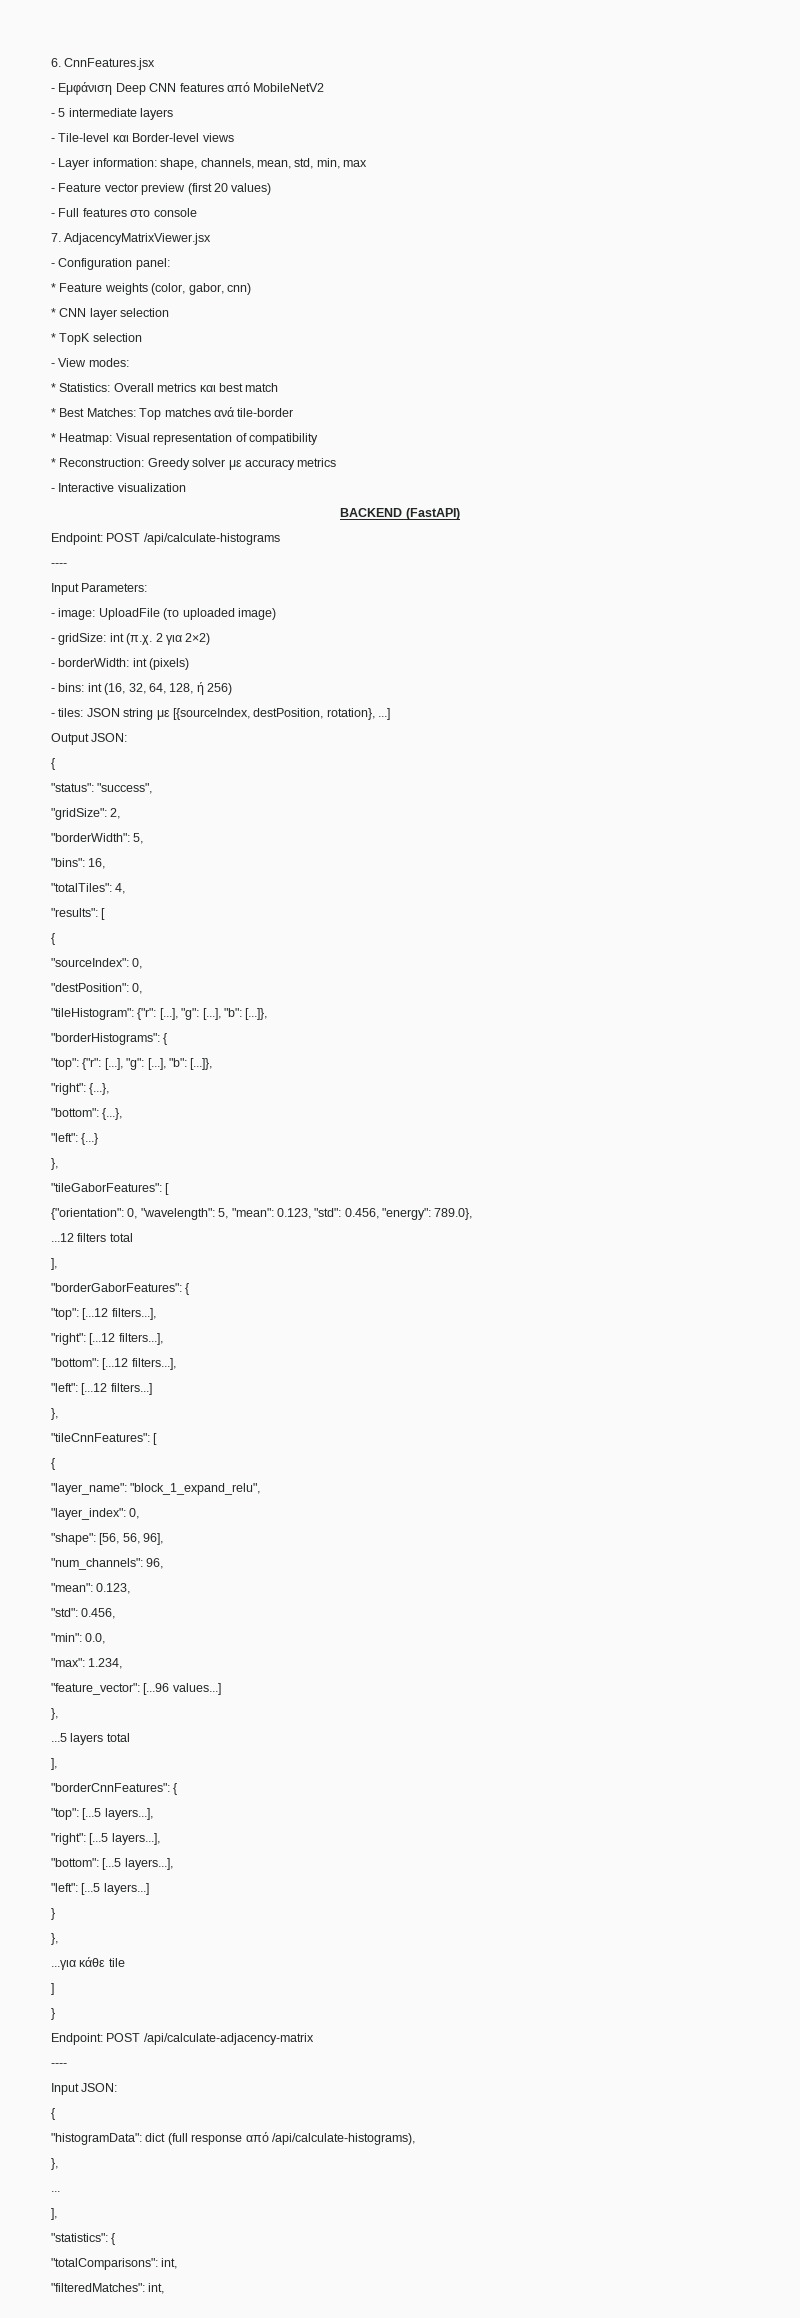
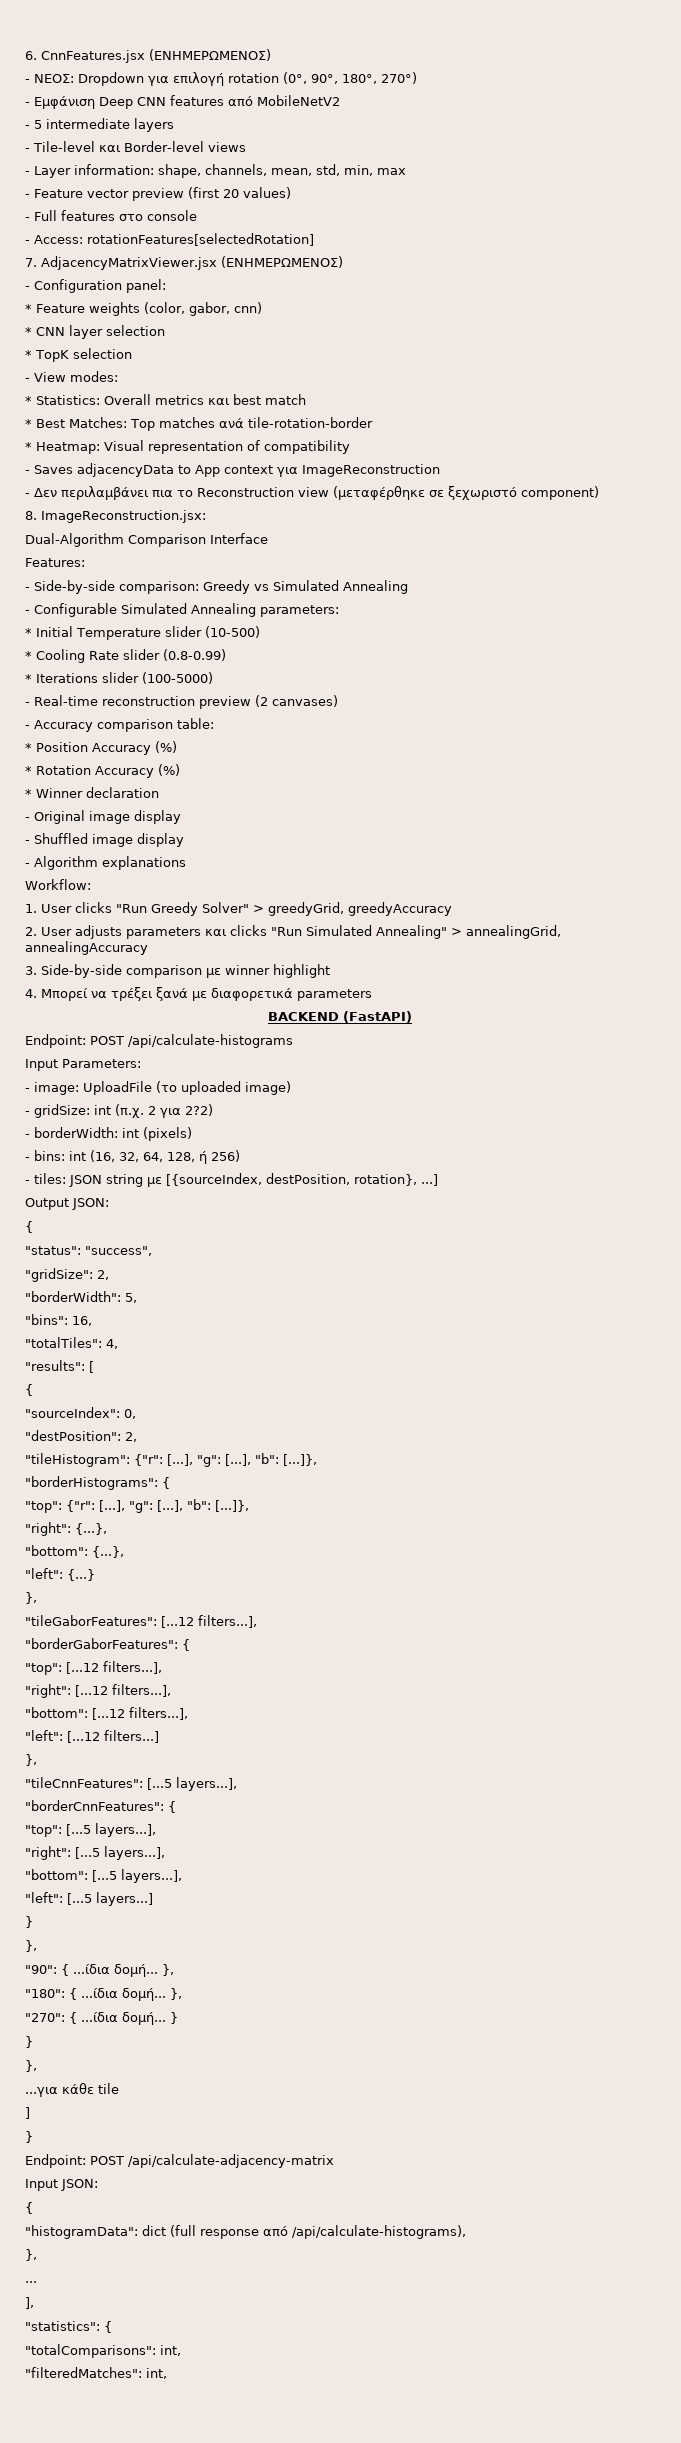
- 6. CnnFeatures.jsx
+ 6. CnnFeatures.jsx (ΕΝΗΜΕΡΩΜΕΝΟΣ)
+ - ΝΕΟΣ: Dropdown για επιλογή rotation (0°, 90°, 180°, 270°)
+ - Access: rotationFeatures[selectedRotation]
- 7. AdjacencyMatrixViewer.jsx
+ 7. AdjacencyMatrixViewer.jsx (ΕΝΗΜΕΡΩΜΕΝΟΣ)
- * Best Matches: Top matches ανά tile-border
+ * Best Matches: Top matches ανά tile-rotation-border
- * Reconstruction: Greedy solver με accuracy metrics
- - Interactive visualization
+ - Saves adjacencyData to App context για ImageReconstruction
+ - Δεν περιλαμβάνει πια το Reconstruction view (μεταφέρθηκε σε ξεχωριστό component)
+ 8. ImageReconstruction.jsx:
+ Dual-Algorithm Comparison Interface
+ Features:
+ - Side-by-side comparison: Greedy vs Simulated Annealing
+ - Configurable Simulated Annealing parameters:
+ * Initial Temperature slider (10-500)
+ * Cooling Rate slider (0.8-0.99)
+ * Iterations slider (100-5000)
+ - Real-time reconstruction preview (2 canvases)
+ - Accuracy comparison table:
+ * Position Accuracy (%)
+ * Rotation Accuracy (%)
+ * Winner declaration
+ - Original image display
+ - Shuffled image display
+ - Algorithm explanations
+ Workflow:
+ 1. User clicks "Run Greedy Solver" > greedyGrid, greedyAccuracy
+ 2. User adjusts parameters και clicks "Run Simulated Annealing" > annealingGrid, annealingAccuracy
+ 3. Side-by-side comparison με winner highlight
+ 4. Μπορεί να τρέξει ξανά με διαφορετικά parameters
  Endpoint: POST /api/calculate-histograms
- ----
- - gridSize: int (π.χ. 2 για 2×2)
+ - gridSize: int (π.χ. 2 για 2?2)
- "destPosition": 0,
+ "destPosition": 2,
- "tileGaborFeatures": [
- {"orientation": 0, "wavelength": 5, "mean": 0.123, "std": 0.456, "energy": 789.0},
- ...12 filters total
- ],
+ "tileGaborFeatures": [...12 filters...],
- "tileCnnFeatures": [
- {
- "layer_name": "block_1_expand_relu",
- "layer_index": 0,
- "shape": [56, 56, 96],
- "num_channels": 96,
- "mean": 0.123,
- "std": 0.456,
- "min": 0.0,
- "max": 1.234,
- "feature_vector": [...96 values...]
- },
- ...5 layers total
- ],
+ "tileCnnFeatures": [...5 layers...],
+ "90": { ...ίδια δομή... },
+ "180": { ...ίδια δομή... },
+ "270": { ...ίδια δομή... }
+ }
+ },
  Endpoint: POST /api/calculate-adjacency-matrix
- ----

